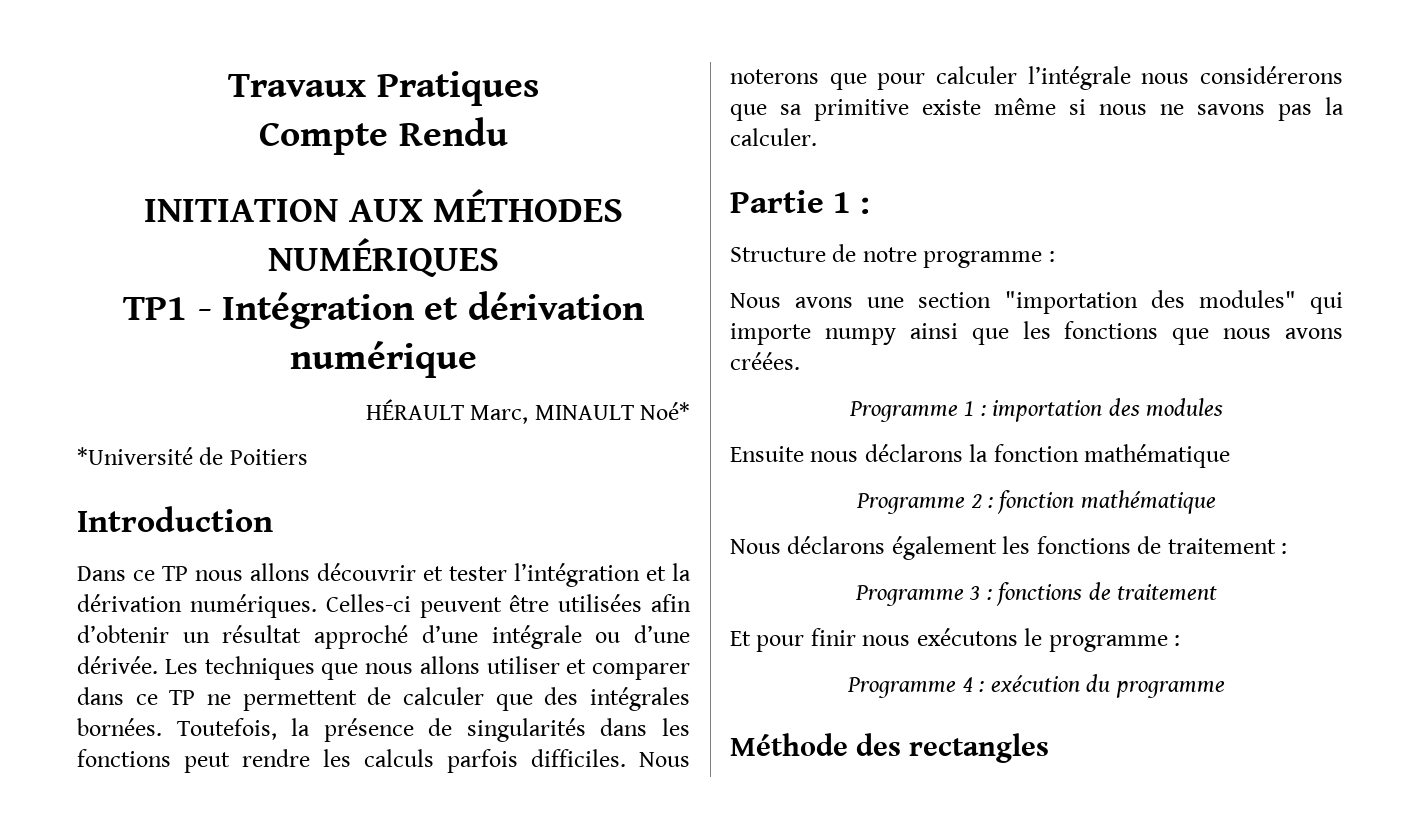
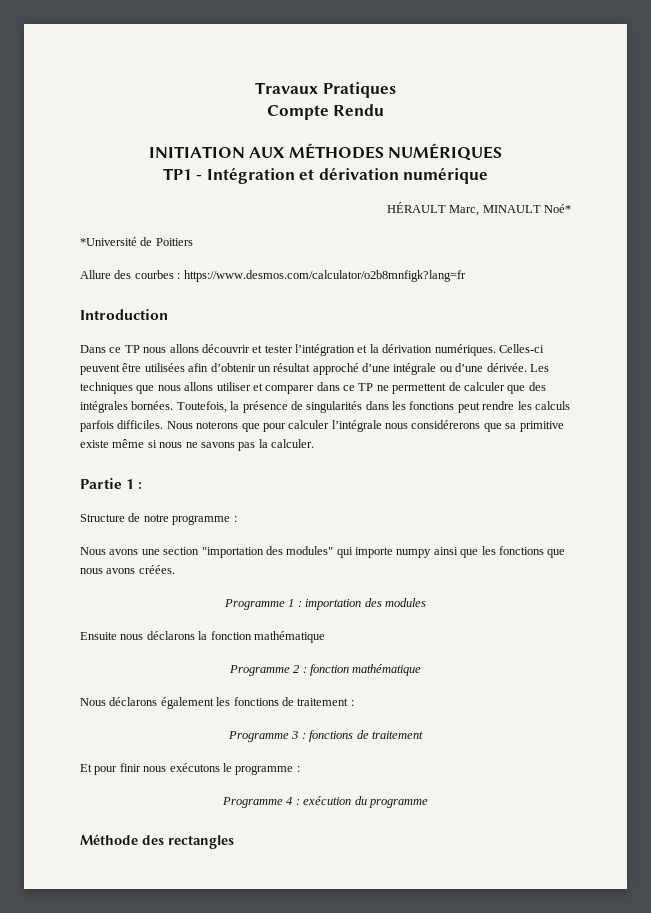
+ Allure des courbes : https://www.desmos.com/calculator/o2b8mnfigk?lang=fr

